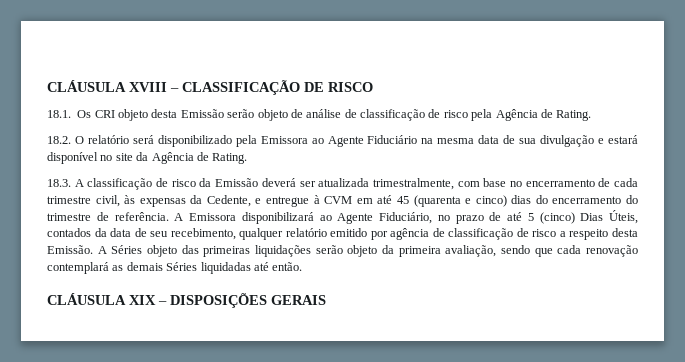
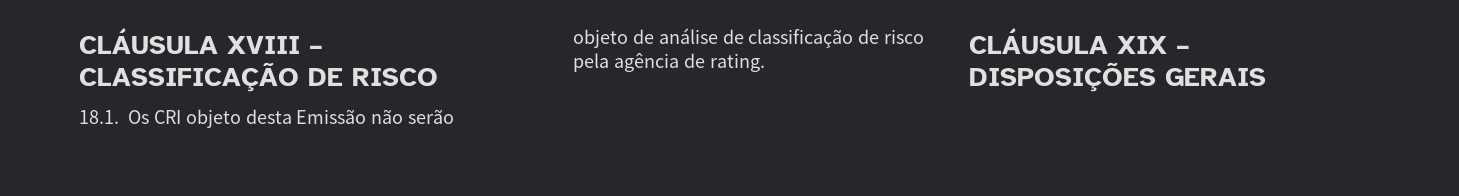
- 18.1. Os CRI objeto desta Emissão serão objeto de análise de classificação de risco pela Agência de Rating.
- 18.2. O relatório será disponibilizado pela Emissora ao Agente Fiduciário na mesma data de sua divulgação e estará disponível no site da Agência de Rating.
- 18.3. A classificação de risco da Emissão deverá ser atualizada trimestralmente, com base no encerramento de cada trimestre civil, às expensas da Cedente, e entregue à CVM em até 45 (quarenta e cinco) dias do encerramento do trimestre de referência. A Emissora disponibilizará ao Agente Fiduciário, no prazo de até 5 (cinco) Dias Úteis, contados da data de seu recebimento, qualquer relatório emitido por agência de classificação de risco a respeito desta Emissão. A Séries objeto das primeiras liquidações serão objeto da primeira avaliação, sendo que cada renovação contemplará as demais Séries liquidadas até então.
+ 18.1. Os CRI objeto desta Emissão não serão objeto de análise de classificação de risco pela agência de rating.

